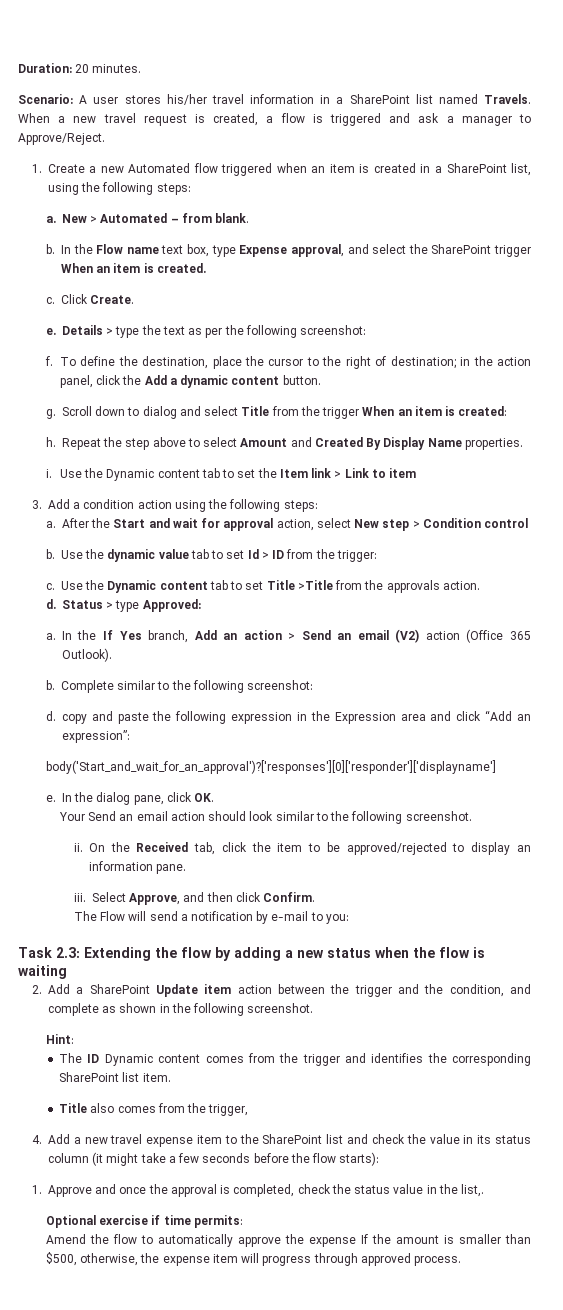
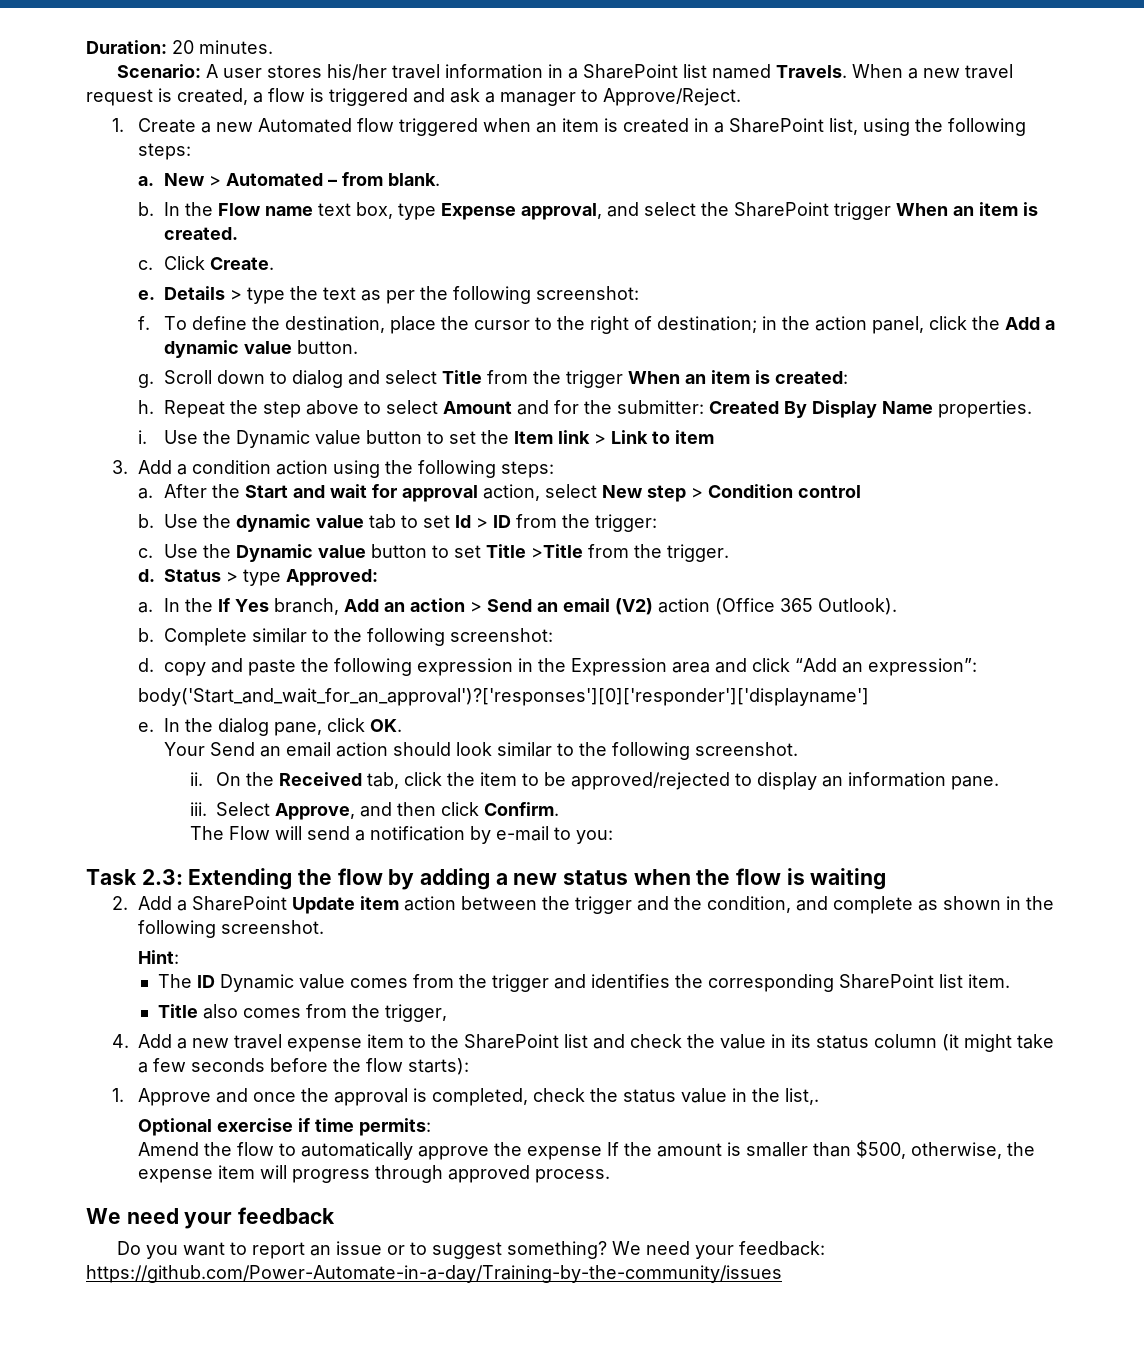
- To define the destination, place the cursor to the right of destination; in the action panel, click the Add a dynamic content button.
+ To define the destination, place the cursor to the right of destination; in the action panel, click the Add a dynamic value button.
- Repeat the step above to select Amount and Created By Display Name properties.
+ Repeat the step above to select Amount and for the submitter: Created By Display Name properties.
- Use the Dynamic content tab to set the Item link > Link to item
+ Use the Dynamic value button to set the Item link > Link to item
- Use the Dynamic content tab to set Title >Title from the approvals action.
+ Use the Dynamic value button to set Title >Title from the trigger.
- The ID Dynamic content comes from the trigger and identifies the corresponding SharePoint list item.
+ The ID Dynamic value comes from the trigger and identifies the corresponding SharePoint list item.
+ We need your feedback
+ Do you want to report an issue or to suggest something? We need your feedback: https://github.com/Power-Automate-in-a-day/Training-by-the-community/issues

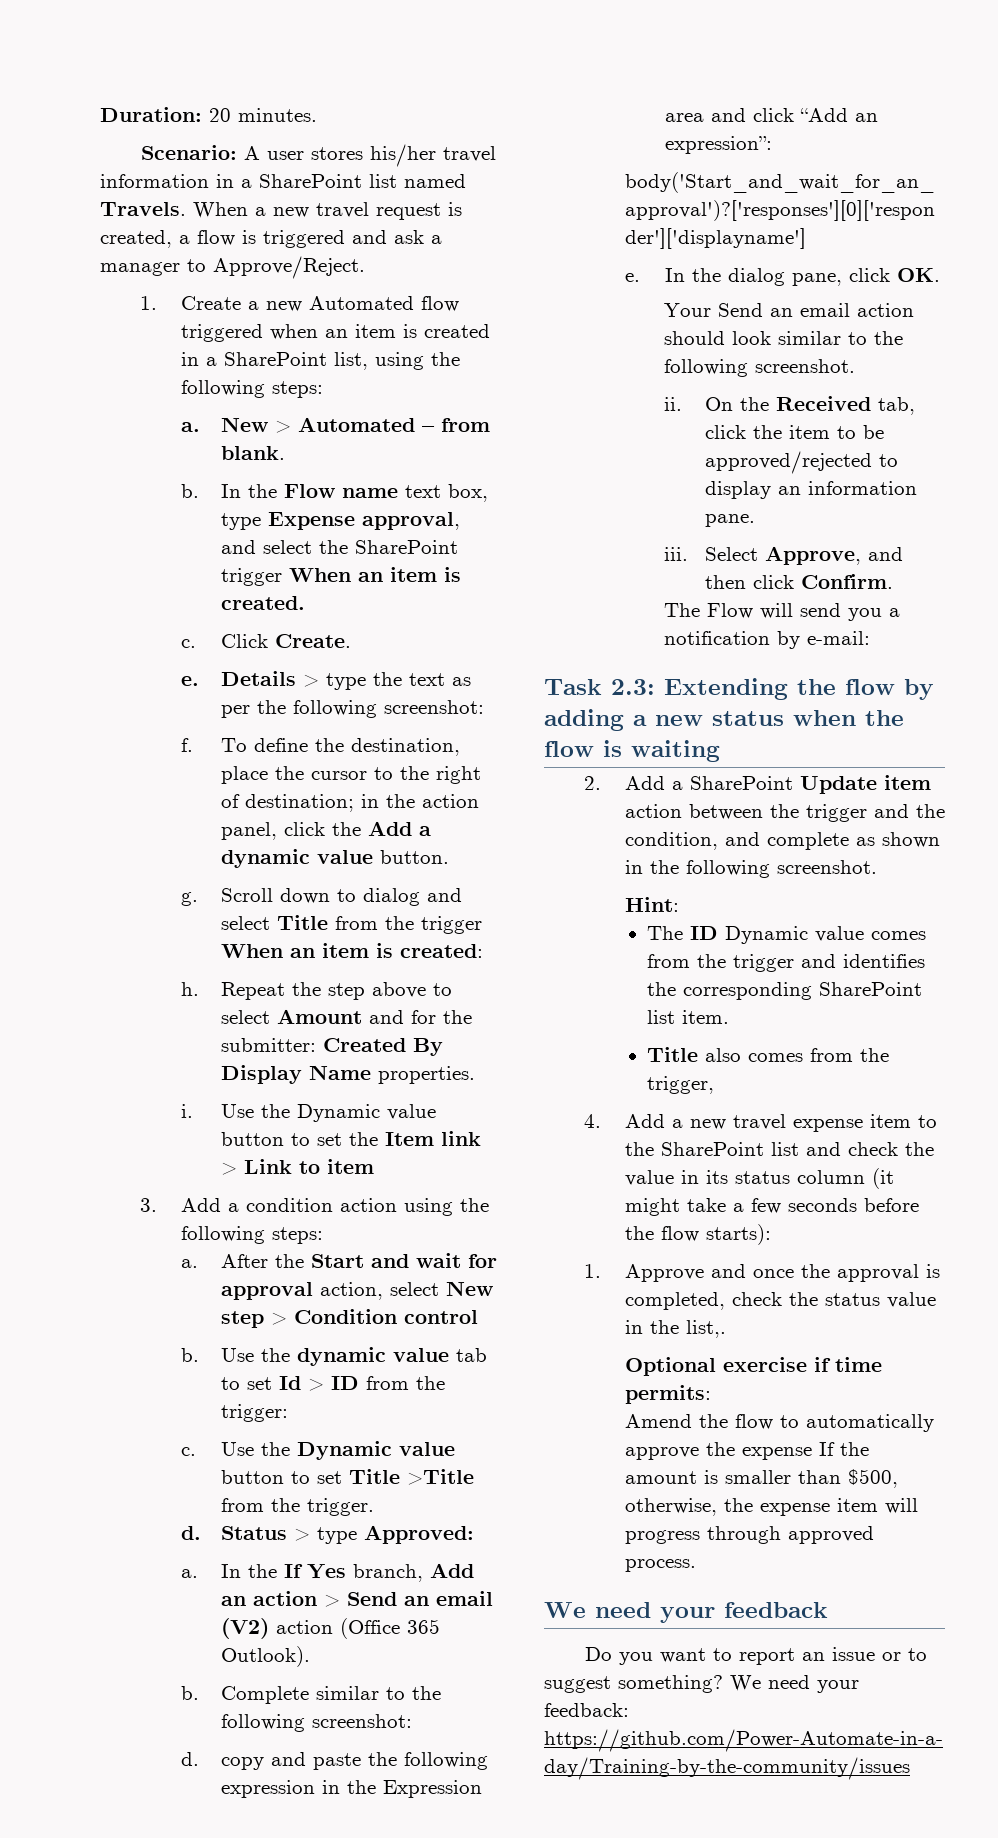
- The Flow will send a notification by e-mail to you:
+ The Flow will send you a notification by e-mail:

